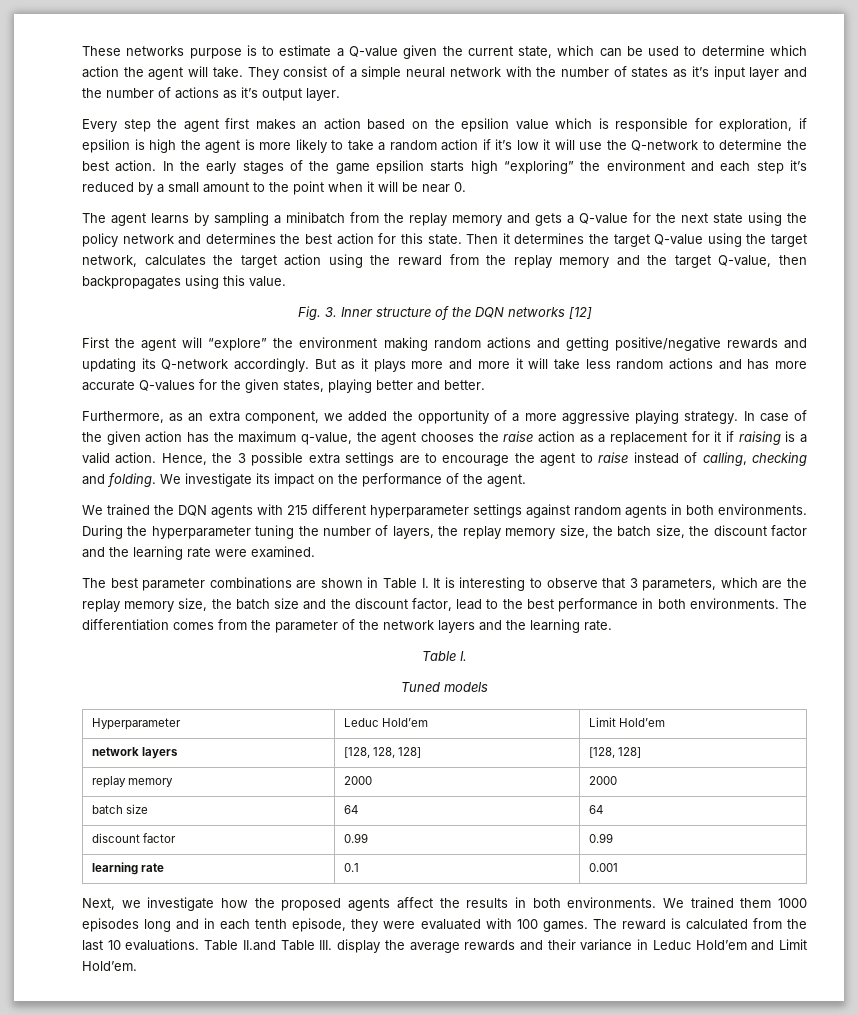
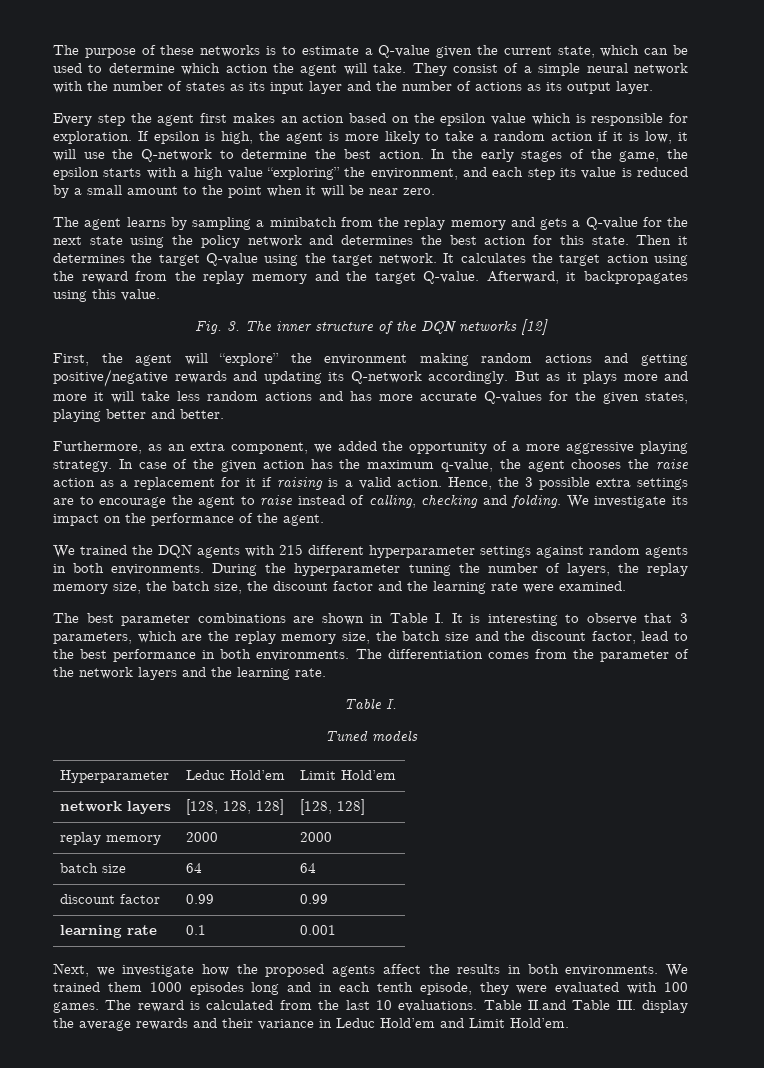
- These networks purpose is to estimate a Q-value given the current state, which can be used to determine which action the agent will take.
+ The purpose of these networks is to estimate a Q-value given the current state, which can be used to determine which action the agent will take.
- They consist of a simple neural network with the number of states as it’s input layer and the number of actions as it’s output layer.
+ They consist of a simple neural network with the number of states as its input layer and the number of actions as its output layer.
- Every step the agent first makes an action based on the epsilion value which is responsible for exploration, if epsilion is high the agent is more likely to take a random action if it’s low it will use the Q-network to determine the best action.
+ Every step the agent first makes an action based on the epsilon value which is responsible for exploration. If epsilon is high, the agent is more likely to take a random action if it is low, it will use the Q-network to determine the best action.
- In the early stages of the game epsilion starts high “exploring” the environment and each step it’s reduced by a small amount to the point when it will be near 0.
+ In the early stages of the game, the epsilon starts with a high value “exploring” the environment, and each step its value is reduced by a small amount to the point when it will be near zero.
- Then it determines the target Q-value using the target network, calculates the target action using the reward from the replay memory and the target Q-value, then backpropagates using this value.
+ Then it determines the target Q-value using the target network. It calculates the target action using the reward from the replay memory and the target Q-value. Afterward, it backpropagates using this value.
- Fig. 3. Inner structure of the DQN networks [12]
+ Fig. 3. The inner structure of the DQN networks [12]
- First the agent will “explore” the environment making random actions and getting positive/negative rewards and updating its Q-network accordingly.
+ First, the agent will “explore” the environment making random actions and getting positive/negative rewards and updating its Q-network accordingly.

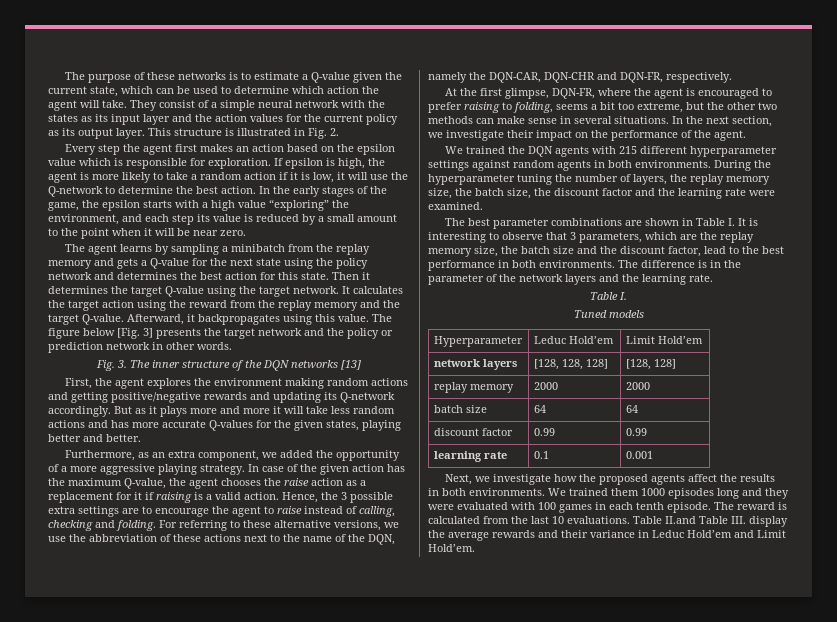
- They consist of a simple neural network with the number of states as its input layer and the number of actions as its output layer.
+ They consist of a simple neural network with the states as its input layer and the action values for the current policy as its output layer. This structure is illustrated in Fig. 2.
+ The figure below [Fig. 3] presents the target network and the policy or prediction network in other words.
- Fig. 3. The inner structure of the DQN networks [12]
+ Fig. 3. The inner structure of the DQN networks [13]
- First, the agent will “explore” the environment making random actions and getting positive/negative rewards and updating its Q-network accordingly.
+ First, the agent explores the environment making random actions and getting positive/negative rewards and updating its Q-network accordingly.
- In case of the given action has the maximum q-value, the agent chooses the raise action as a replacement for it if raising is a valid action.
+ In case of the given action has the maximum Q-value, the agent chooses the raise action as a replacement for it if raising is a valid action.
- We investigate its impact on the performance of the agent.
+ For referring to these alternative versions, we use the abbreviation of these actions next to the name of the DQN, namely the DQN-CAR, DQN-CHR and DQN-FR, respectively.
+ At the first glimpse, DQN-FR, where the agent is encouraged to prefer raising to folding, seems a bit too extreme, but the other two methods can make sense in several situations. In the next section, we investigate their impact on the performance of the agent.
- The differentiation comes from the parameter of the network layers and the learning rate.
+ The difference is in the parameter of the network layers and the learning rate.
- We trained them 1000 episodes long and in each tenth episode, they were evaluated with 100 games.
+ We trained them 1000 episodes long and they were evaluated with 100 games in each tenth episode.

